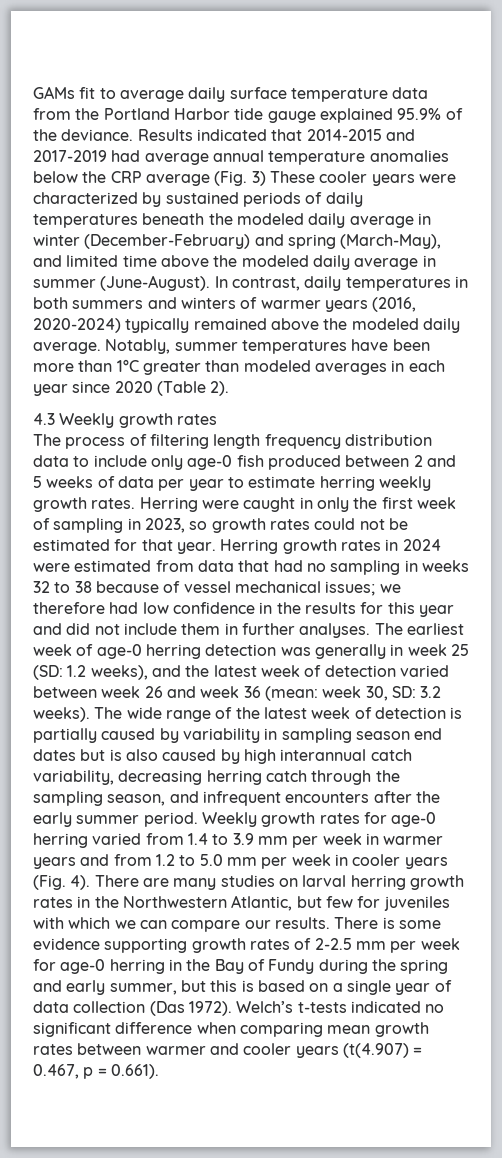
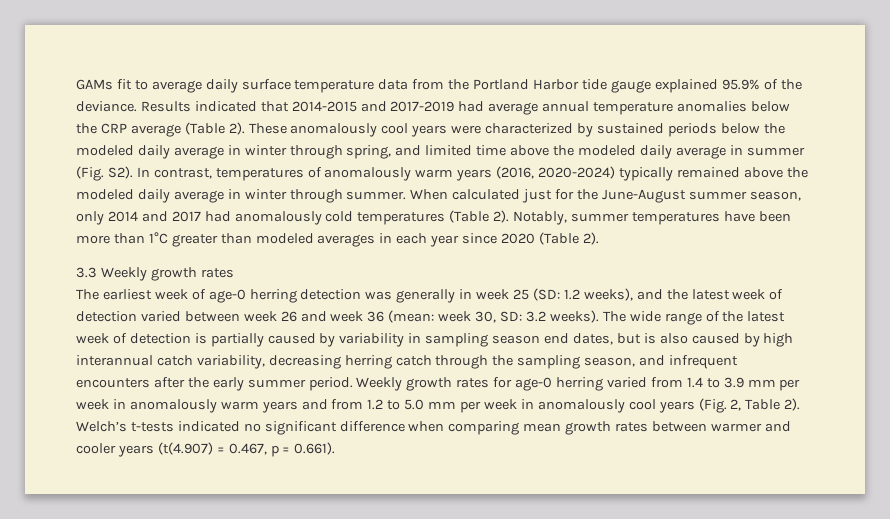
- Results indicated that 2014-2015 and 2017-2019 had average annual temperature anomalies below the CRP average (Fig. 3) These cooler years were characterized by sustained periods of daily temperatures beneath the modeled daily average in winter (December-February) and spring (March-May), and limited time above the modeled daily average in summer (June-August). In contrast, daily temperatures in both summers and winters of warmer years (2016, 2020-2024) typically remained above the modeled daily average.
+ Results indicated that 2014-2015 and 2017-2019 had average annual temperature anomalies below the CRP average (Table 2). These anomalously cool years were characterized by sustained periods below the modeled daily average in winter through spring, and limited time above the modeled daily average in summer (Fig. S2). In contrast, temperatures of anomalously warm years (2016, 2020-2024) typically remained above the modeled daily average in winter through summer. When calculated just for the June-August summer season, only 2014 and 2017 had anomalously cold temperatures (Table 2).
- 4.3 Weekly growth rates
+ 3.3 Weekly growth rates
- The process of filtering length frequency distribution data to include only age-0 fish produced between 2 and 5 weeks of data per year to estimate herring weekly growth rates. Herring were caught in only the first week of sampling in 2023, so growth rates could not be estimated for that year. Herring growth rates in 2024 were estimated from data that had no sampling in weeks 32 to 38 because of vessel mechanical issues; we therefore had low confidence in the results for this year and did not include them in further analyses. The earliest week of age-0 herring detection was generally in week 25 (SD: 1.2 weeks), and the latest week of detection varied between week 26 and week 36 (mean: week 30, SD: 3.2 weeks).
+ The earliest week of age-0 herring detection was generally in week 25 (SD: 1.2 weeks), and the latest week of detection varied between week 26 and week 36 (mean: week 30, SD: 3.2 weeks).
- The wide range of the latest week of detection is partially caused by variability in sampling season end dates but is also caused by high interannual catch variability, decreasing herring catch through the sampling season, and infrequent encounters after the early summer period.
+ The wide range of the latest week of detection is partially caused by variability in sampling season end dates, but is also caused by high interannual catch variability, decreasing herring catch through the sampling season, and infrequent encounters after the early summer period.
- Weekly growth rates for age-0 herring varied from 1.4 to 3.9 mm per week in warmer years and from 1.2 to 5.0 mm per week in cooler years (Fig. 4). There are many studies on larval herring growth rates in the Northwestern Atlantic, but few for juveniles with which we can compare our results. There is some evidence supporting growth rates of 2-2.5 mm per week for age-0 herring in the Bay of Fundy during the spring and early summer, but this is based on a single year of data collection (Das 1972).
+ Weekly growth rates for age-0 herring varied from 1.4 to 3.9 mm per week in anomalously warm years and from 1.2 to 5.0 mm per week in anomalously cool years (Fig. 2, Table 2).

